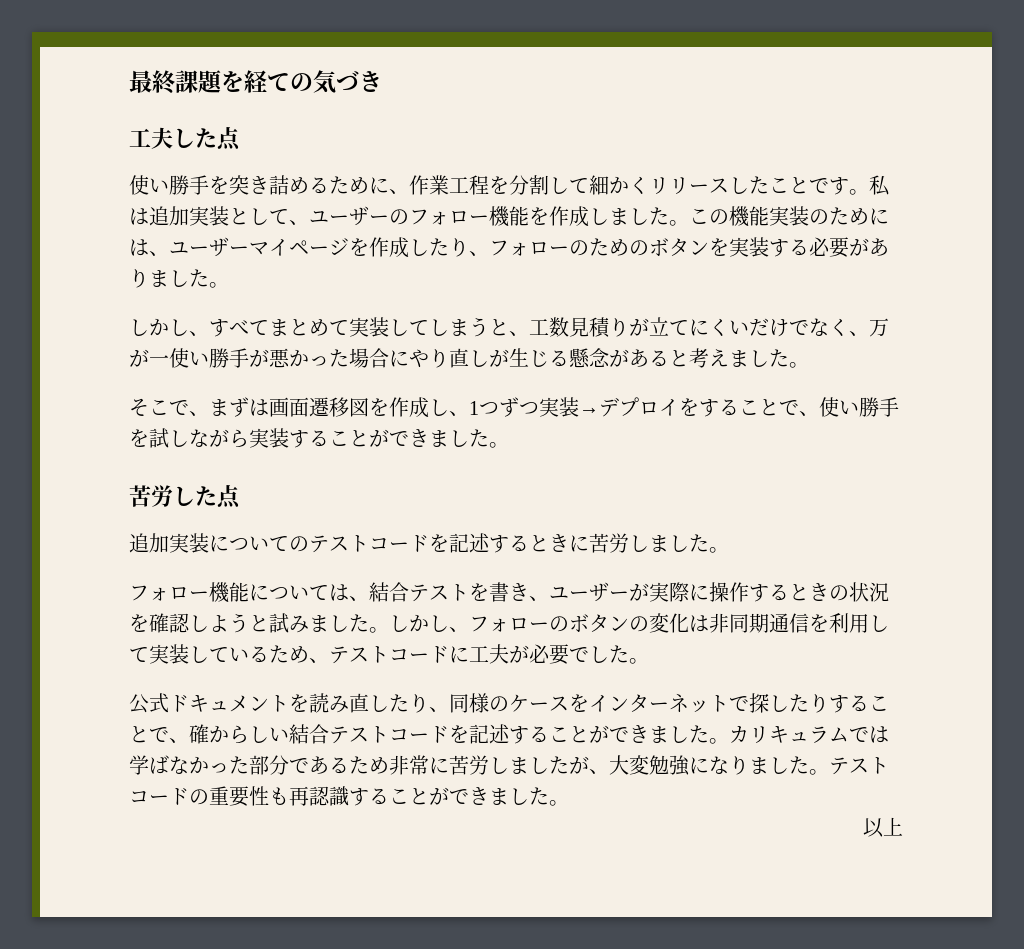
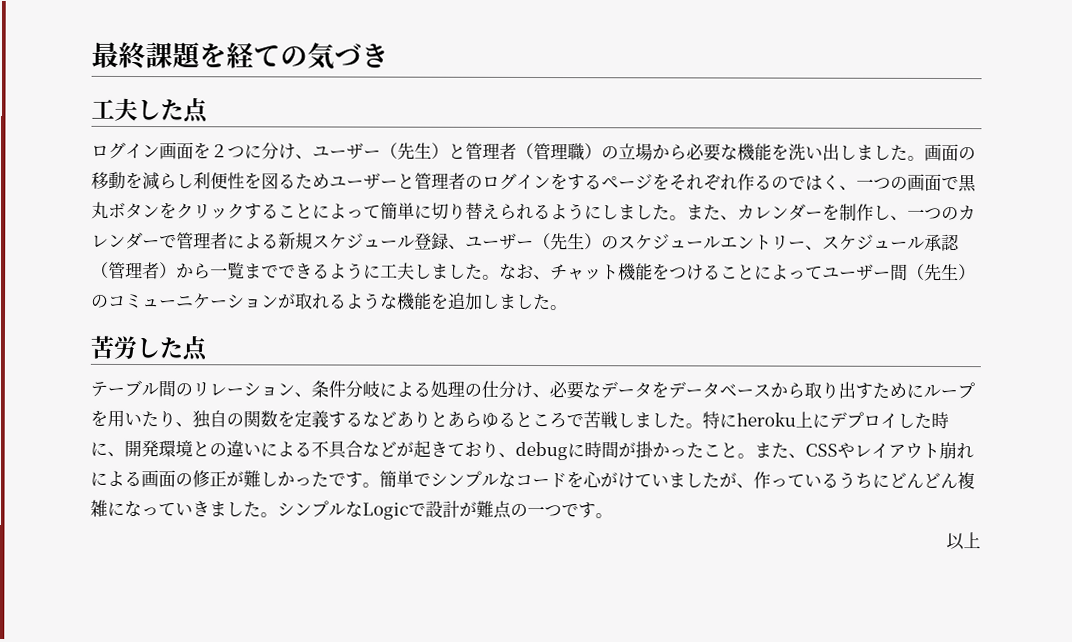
- 使い勝手を突き詰めるために、作業工程を分割して細かくリリースしたことです。私は追加実装として、ユーザーのフォロー機能を作成しました。この機能実装のためには、ユーザーマイページを作成したり、フォローのためのボタンを実装する必要がありました。
- しかし、すべてまとめて実装してしまうと、工数見積りが立てにくいだけでなく、万が一使い勝手が悪かった場合にやり直しが生じる懸念があると考えました。
- そこで、まずは画面遷移図を作成し、1つずつ実装→デプロイをすることで、使い勝手を試しながら実装することができました。
+ ログイン画面を２つに分け、ユーザー（先生）と管理者（管理職）の立場から必要な機能を洗い出しました。画面の移動を減らし利便性を図るためユーザーと管理者のログインをするページをそれぞれ作るのではく、一つの画面で黒丸ボタンをクリックすることによって簡単に切り替えられるようにしました。また、カレンダーを制作し、一つのカレンダーで管理者による新規スケジュール登録、ユーザー（先生）のスケジュールエントリー、スケジュール承認（管理者）から一覧までできるように工夫しました。なお、チャット機能をつけることによってユーザー間（先生）のコミューニケーションが取れるような機能を追加しました。
- 追加実装についてのテストコードを記述するときに苦労しました。
- フォロー機能については、結合テストを書き、ユーザーが実際に操作するときの状況を確認しようと試みました。しかし、フォローのボタンの変化は非同期通信を利用して実装しているため、テストコードに工夫が必要でした。
- 公式ドキュメントを読み直したり、同様のケースをインターネットで探したりすることで、確からしい結合テストコードを記述することができました。カリキュラムでは学ばなかった部分であるため非常に苦労しましたが、大変勉強になりました。テストコードの重要性も再認識することができました。
+ テーブル間のリレーション、条件分岐による処理の仕分け、必要なデータをデータベースから取り出すためにループを用いたり、独自の関数を定義するなどありとあらゆるところで苦戦しました。特にheroku上にデプロイした時に、開発環境との違いによる不具合などが起きており、debugに時間が掛かったこと。また、CSSやレイアウト崩れによる画面の修正が難しかったです。簡単でシンプルなコードを心がけていましたが、作っているうちにどんどん複雑になっていきました。シンプルなLogicで設計が難点の一つです。

